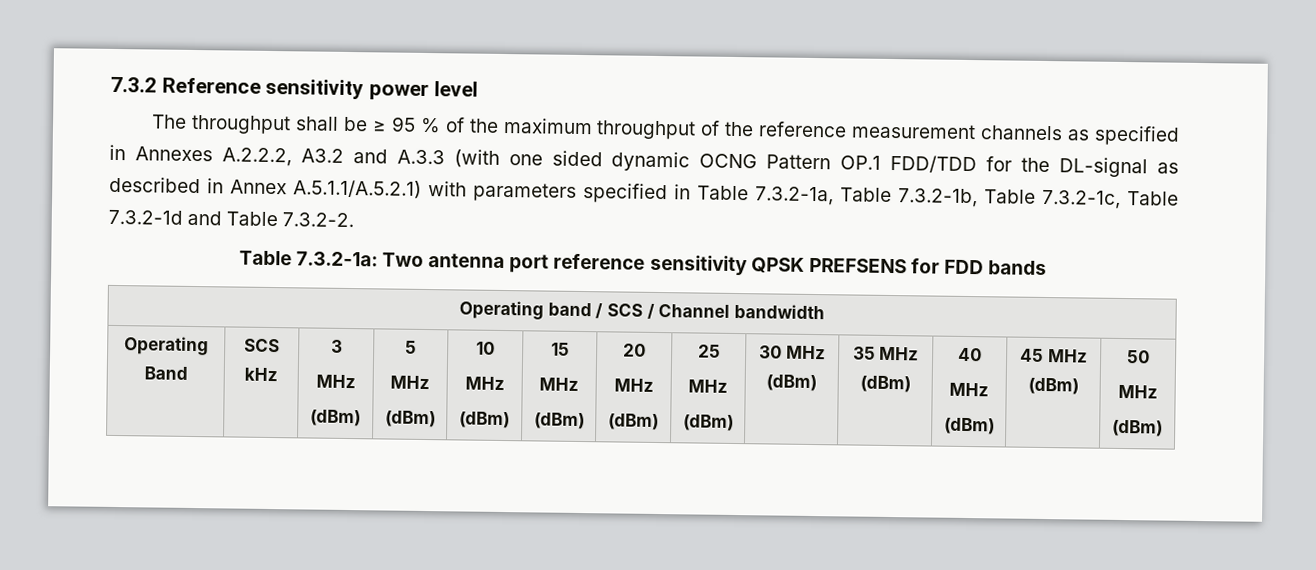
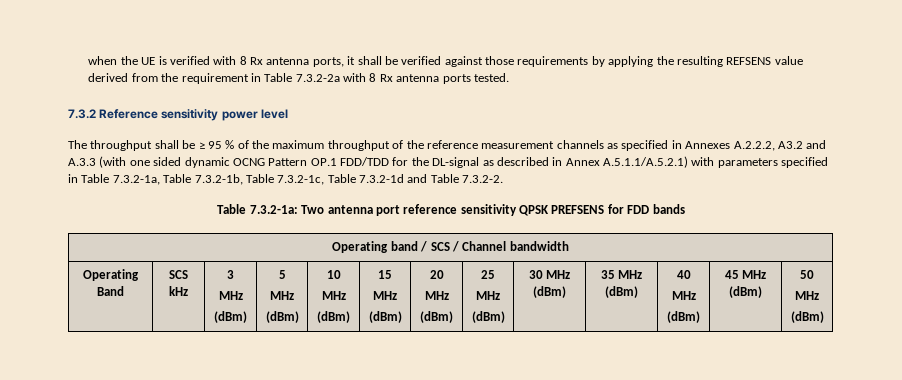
+ when the UE is verified with 8 Rx antenna ports, it shall be verified against those requirements by applying the resulting REFSENS value derived from the requirement in Table 7.3.2-2a with 8 Rx antenna ports tested.

